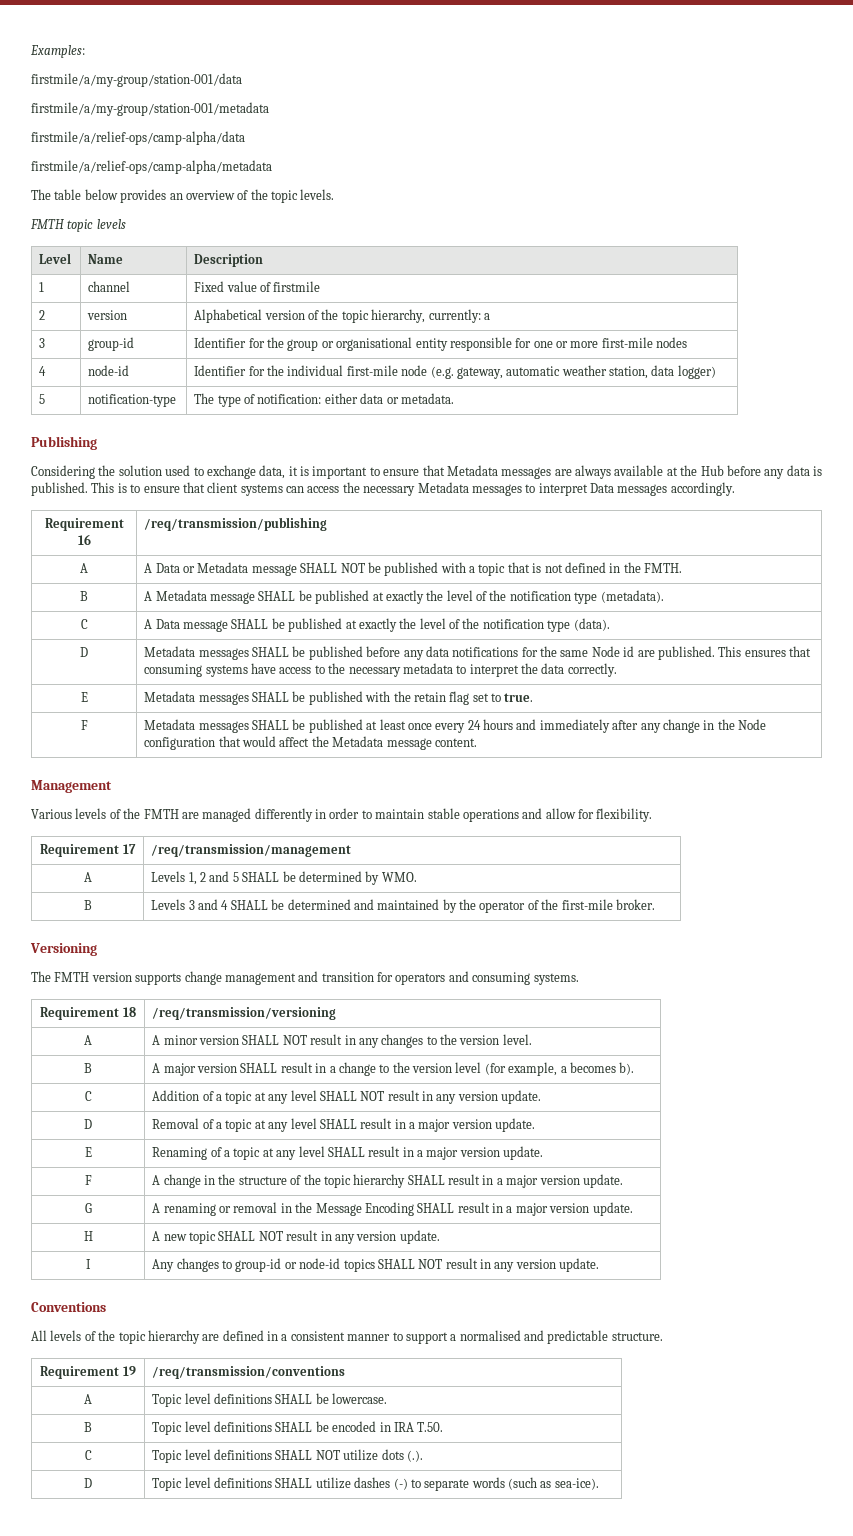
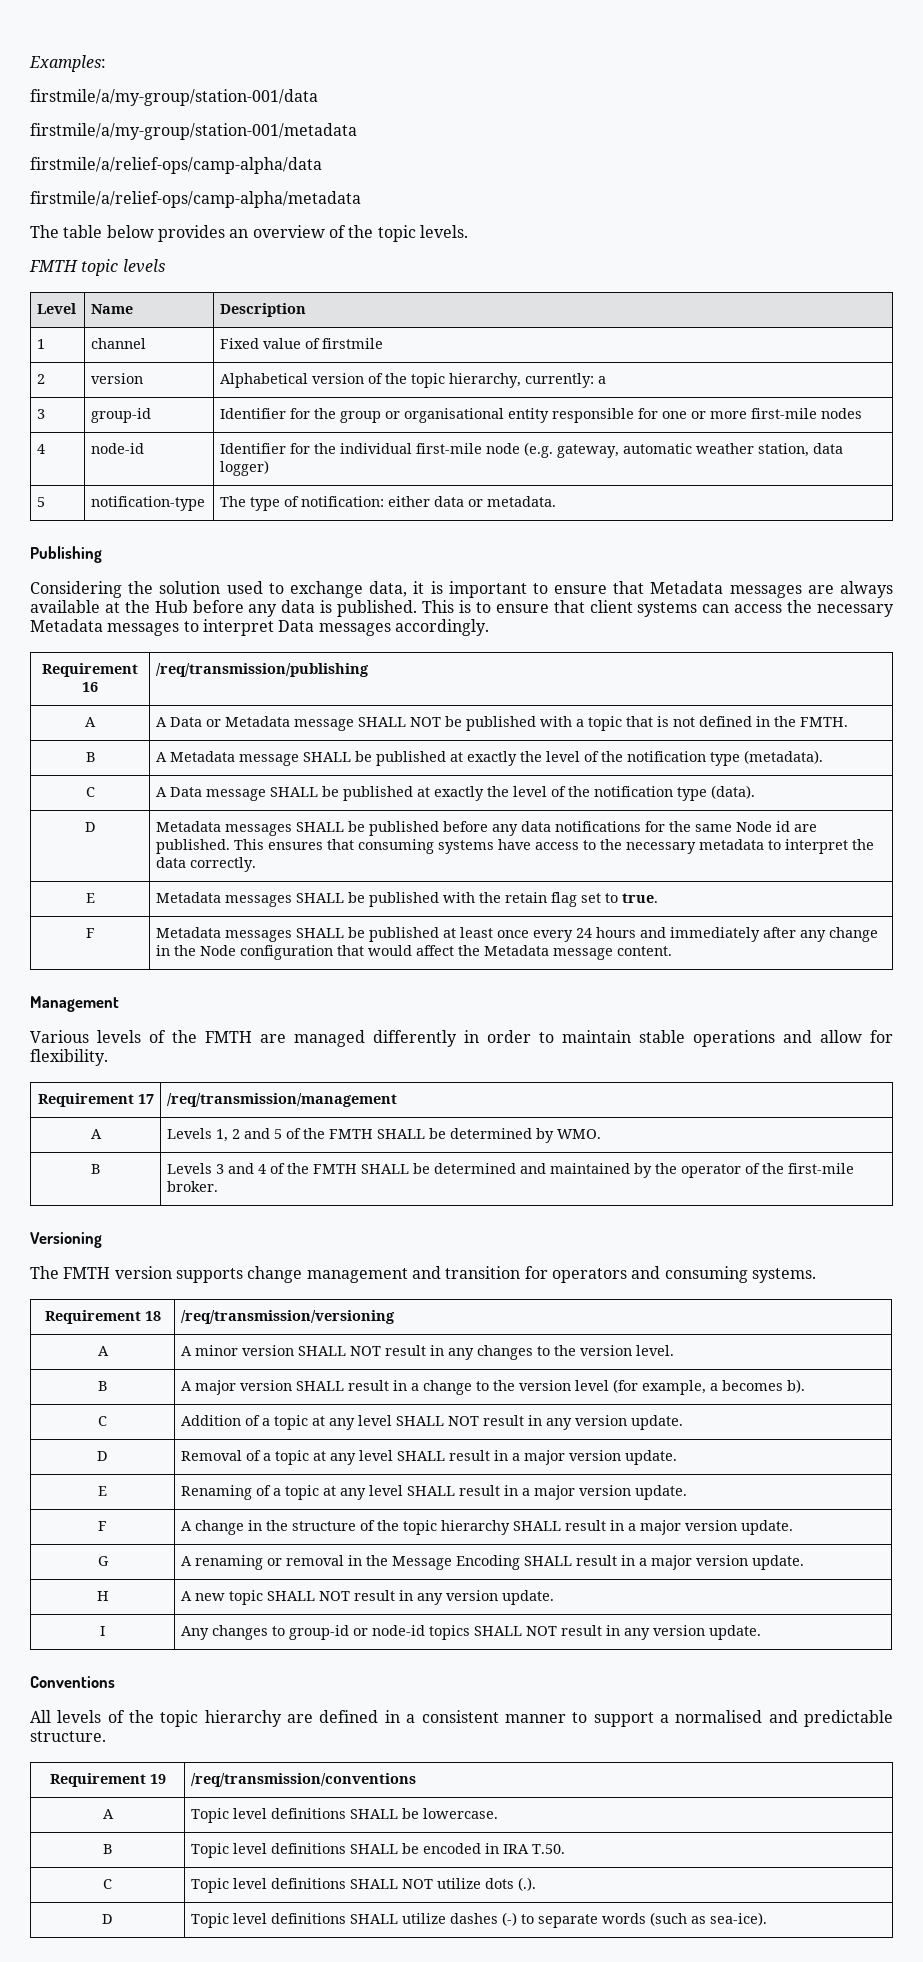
- A | Levels 1, 2 and 5 SHALL be determined by WMO.
+ A | Levels 1, 2 and 5 of the FMTH SHALL be determined by WMO.
- B | Levels 3 and 4 SHALL be determined and maintained by the operator of the first-mile broker.
+ B | Levels 3 and 4 of the FMTH SHALL be determined and maintained by the operator of the first-mile broker.

